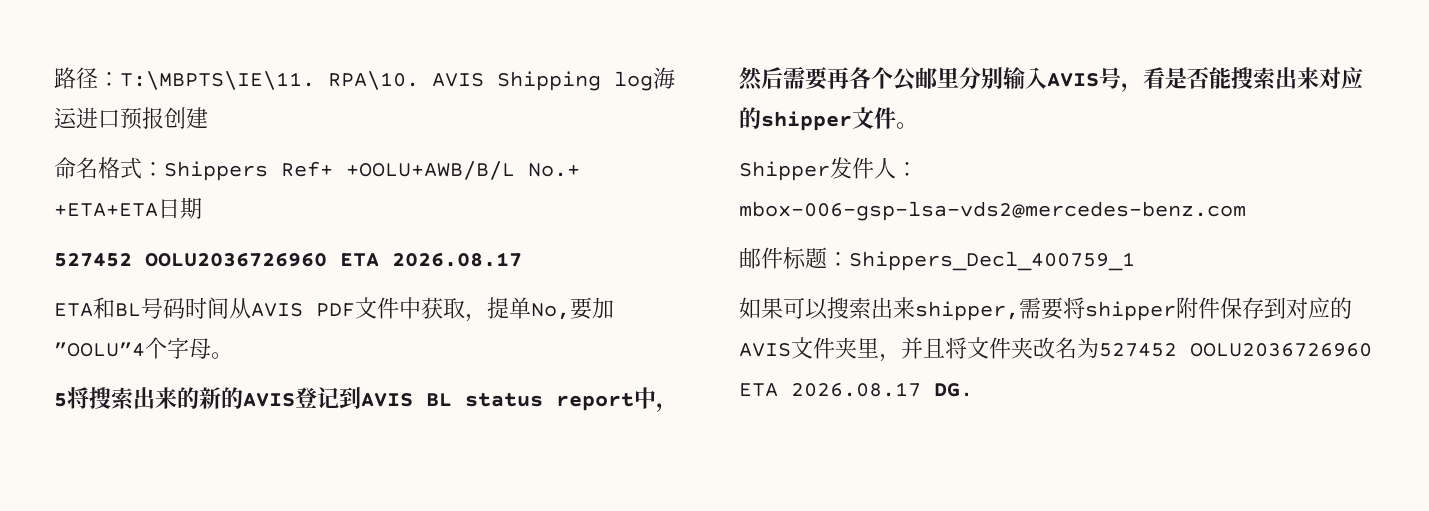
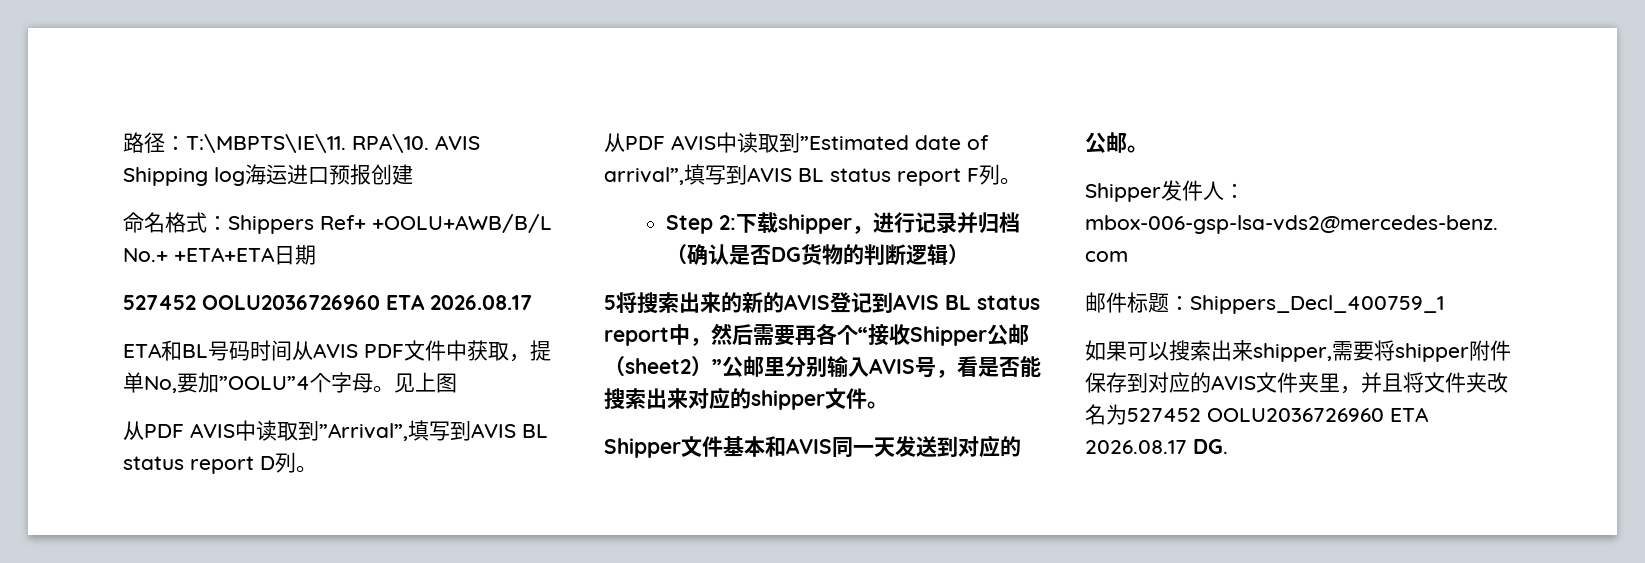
+ 见上图
+ 从PDF AVIS中读取到”Arrival”,填写到AVIS BL status report D列。
+ 从PDF AVIS中读取到”Estimated date of arrival”,填写到AVIS BL status report F列。
+ Step 2:下载shipper，进行记录并归档（确认是否DG货物的判断逻辑）
- 5将搜索出来的新的AVIS登记到AVIS BL status report中，然后需要再各个公邮里分别输入AVIS号，看是否能搜索出来对应的shipper文件。
+ 5将搜索出来的新的AVIS登记到AVIS BL status report中，然后需要再各个“接收Shipper公邮（sheet2）”公邮里分别输入AVIS号，看是否能搜索出来对应的shipper文件。
+ Shipper文件基本和AVIS同一天发送到对应的公邮。

